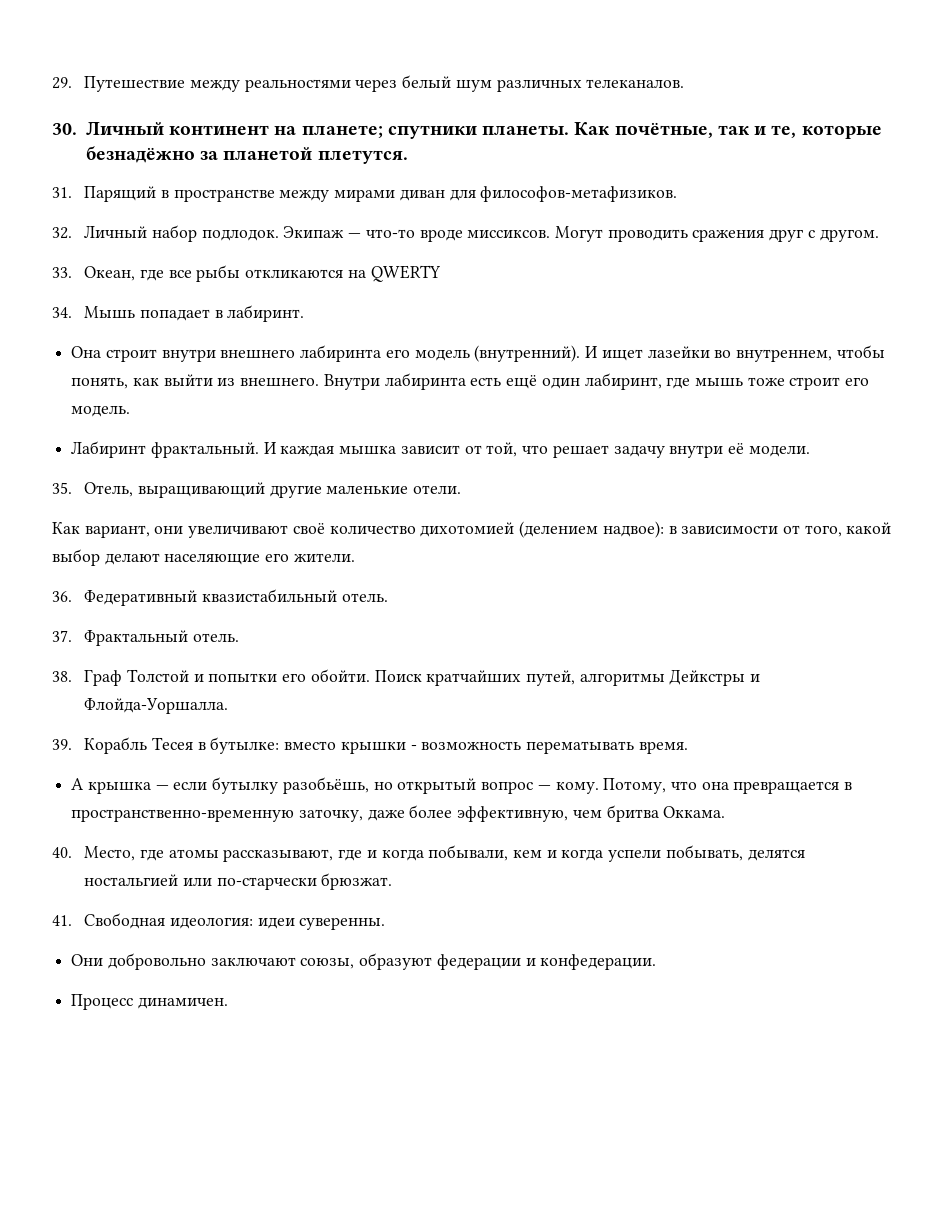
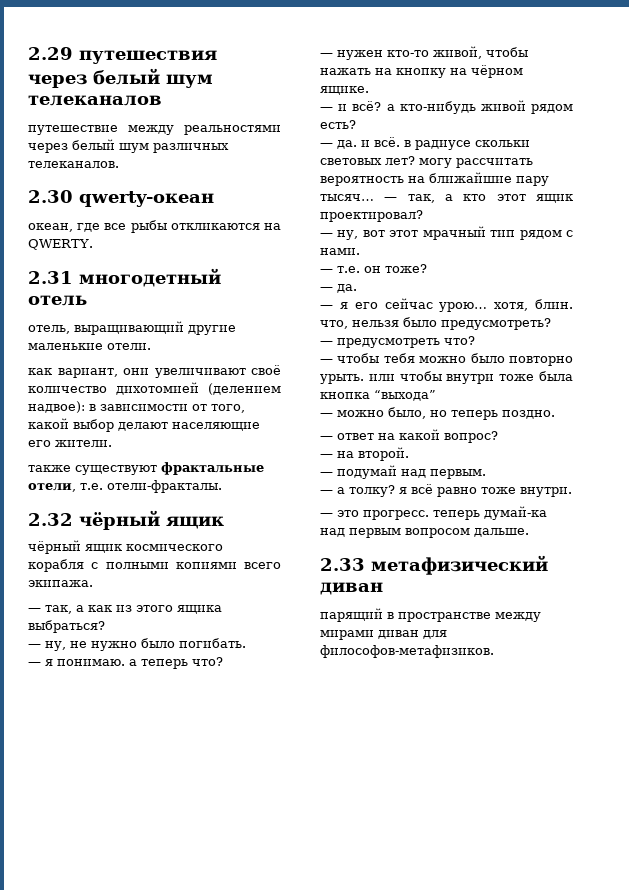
- 29. Путешествие между реальностями через белый шум различных телеканалов.
+ 2.29 путешествия через белый шум телеканалов
+ путешествие между реальностями через белый шум различных телеканалов.
- 30. Личный континент на планете; спутники планеты. Как почётные, так и те, которые безнадёжно за планетой плетутся.
- 31. Парящий в пространстве между мирами диван для философов-метафизиков.
- 32. Личный набор подлодок. Экипаж — что-то вроде миссиксов. Могут проводить сражения друг с другом.
- 33. Океан, где все рыбы откликаются на QWERTY
- 34. Мышь попадает в лабиринт.
- Она строит внутри внешнего лабиринта его модель (внутренний). И ищет лазейки во внутреннем, чтобы понять, как выйти из внешнего. Внутри лабиринта есть ещё один лабиринт, где мышь тоже строит его модель.
- Лабиринт фрактальный. И каждая мышка зависит от той, что решает задачу внутри её модели.
- 35. Отель, выращивающий другие маленькие отели.
+ 2.30 qwerty-океан
+ океан, где все рыбы откликаются на QWERTY.
+ 2.31 многодетный отель
+ отель, выращивающий другие маленькие отели.
- Как вариант, они увеличивают своё количество дихотомией (делением надвое): в зависимости от того, какой выбор делают населяющие его жители.
+ как вариант, они увеличивают своё количество дихотомией (делением надвое): в зависимости от того, какой выбор делают населяющие его жители.
- 36. Федеративный квазистабильный отель.
- 37. Фрактальный отель.
- 38. Граф Толстой и попытки его обойти. Поиск кратчайших путей, алгоритмы Дейкстры и Флойда-Уоршалла.
- 39. Корабль Тесея в бутылке: вместо крышки - возможность перематывать время.
- А крышка — если бутылку разобьёшь, но открытый вопрос — кому. Потому, что она превращается в пространственно-временную заточку, даже более эффективную, чем бритва Оккама.
- 40. Место, где атомы рассказывают, где и когда побывали, кем и когда успели побывать, делятся ностальгией или по-старчески брюзжат.
- 41. Свободная идеология: идеи суверенны.
- Они добровольно заключают союзы, образуют федерации и конфедерации.
- Процесс динамичен.
+ также существуют фрактальные отели, т.е. отели-фракталы.
+ 2.32 чёрный ящик
+ чёрный ящик космического корабля с полными копиями всего экипажа.
+ — так, а как из этого ящика выбраться?
+ — ну, не нужно было погибать.
+ — я понимаю. а теперь что?
+ — нужен кто-то живой, чтобы нажать на кнопку на чёрном ящике.
+ — и всё? а кто-нибудь живой рядом есть?
+ — да. и всё. в радиусе скольки световых лет? могу рассчитать вероятность на ближайшие пару тысяч… — так, а кто этот ящик проектировал?
+ — ну, вот этот мрачный тип рядом с нами.
+ — т.е. он тоже?
+ — да.
+ — я его сейчас урою… хотя, блин. что, нельзя было предусмотреть?
+ — предусмотреть что?
+ — чтобы тебя можно было повторно урыть. или чтобы внутри тоже была кнопка “выхода”
+ — можно было, но теперь поздно.
+ — ответ на какой вопрос?
+ — на второй.
+ — подумай над первым.
+ — а толку? я всё равно тоже внутри.
+ — это прогресс. теперь думай-ка над первым вопросом дальше.
+ 2.33 метафизический диван
+ парящий в пространстве между мирами диван для философов-метафизиков.

